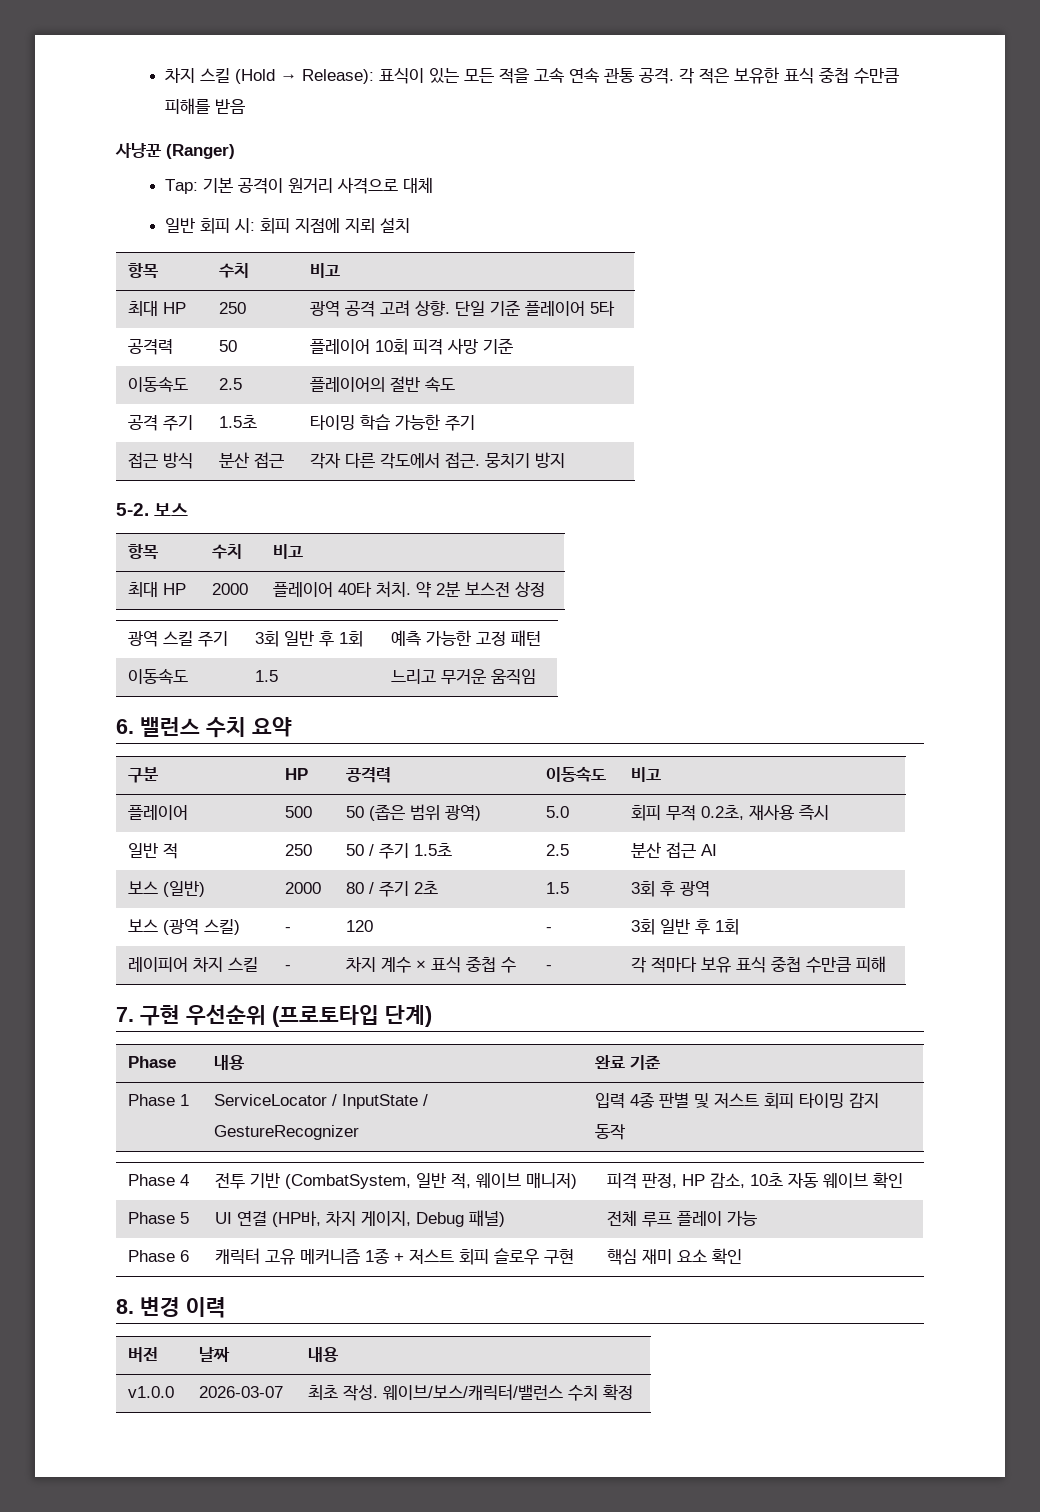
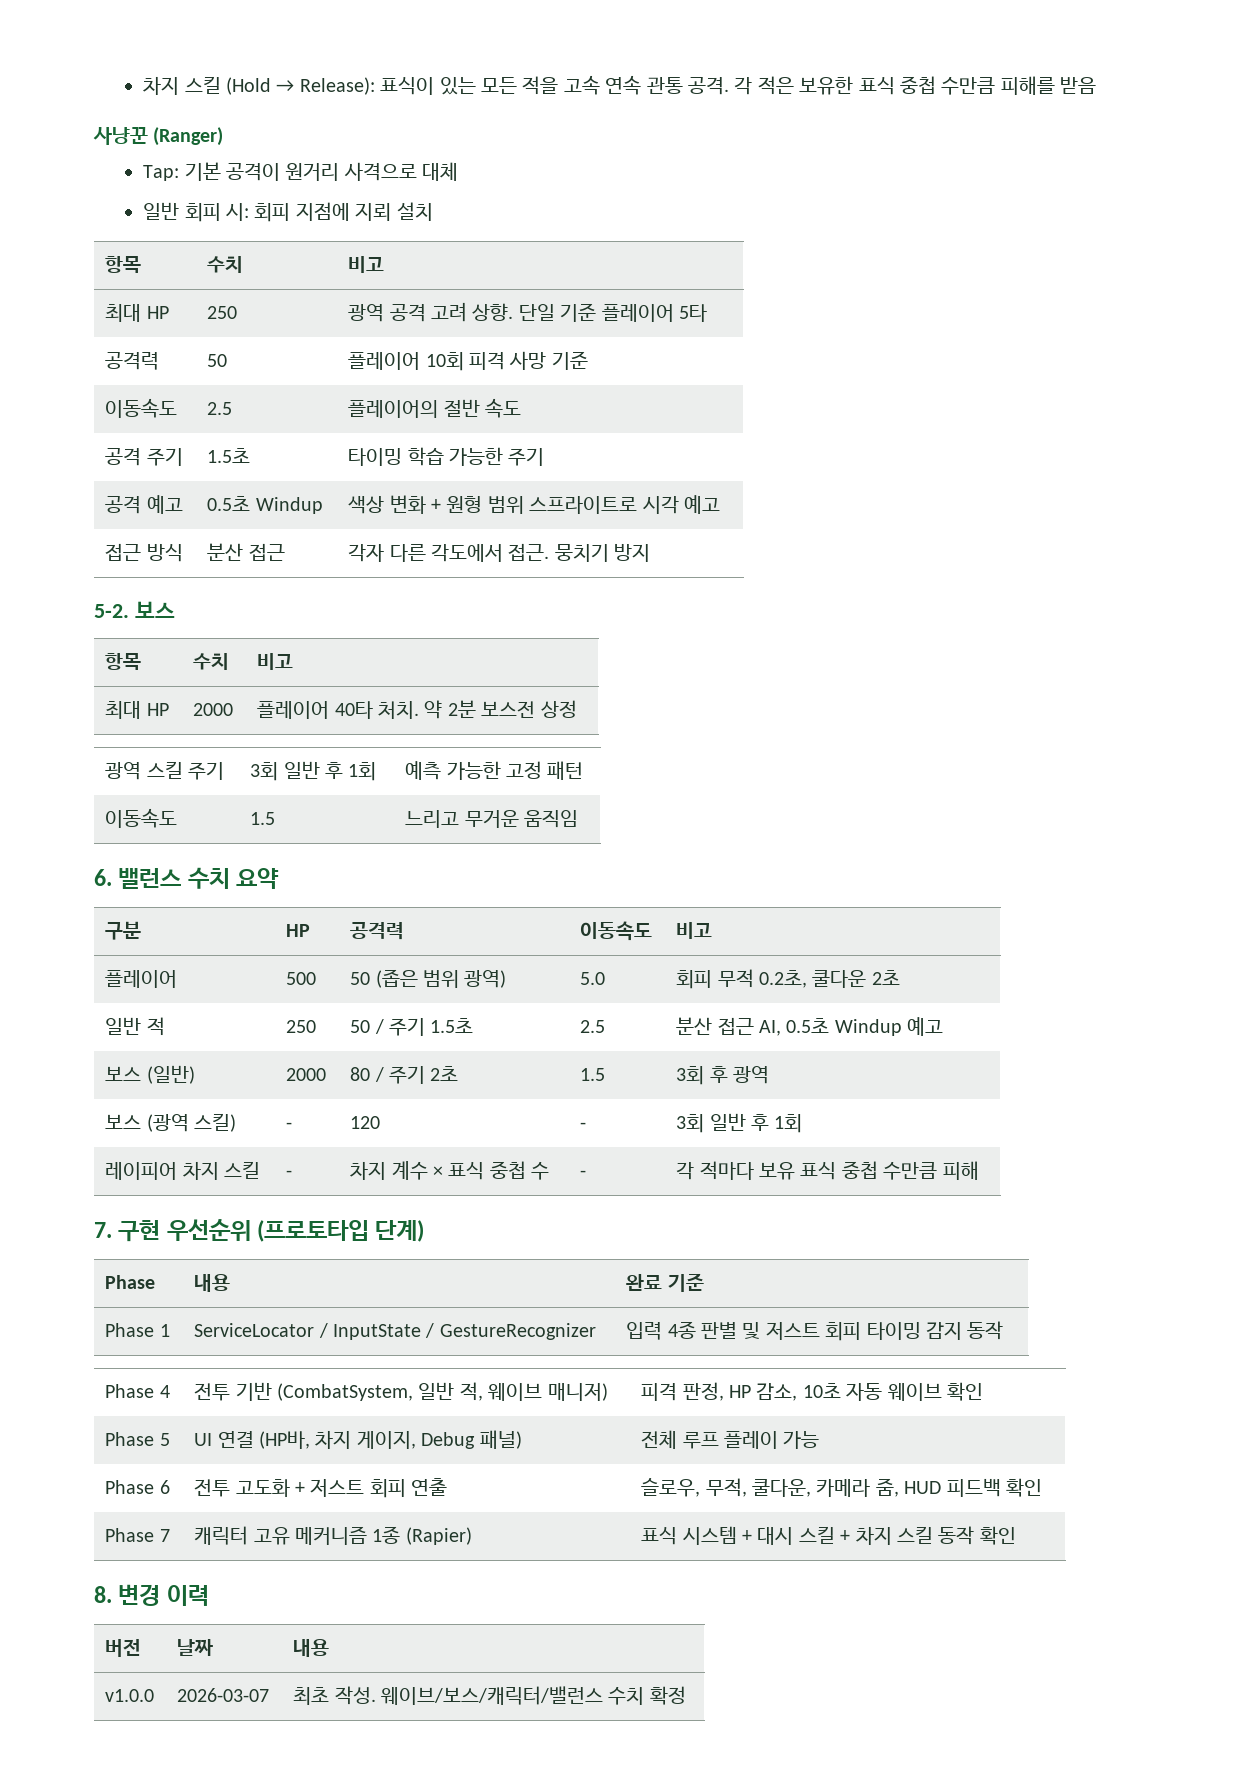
+ 공격 예고 | 0.5초 Windup | 색상 변화 + 원형 범위 스프라이트로 시각 예고
- 플레이어 | 500 | 50 (좁은 범위 광역) | 5.0 | 회피 무적 0.2초, 재사용 즉시
+ 플레이어 | 500 | 50 (좁은 범위 광역) | 5.0 | 회피 무적 0.2초, 쿨다운 2초
- 일반 적 | 250 | 50 / 주기 1.5초 | 2.5 | 분산 접근 AI
+ 일반 적 | 250 | 50 / 주기 1.5초 | 2.5 | 분산 접근 AI, 0.5초 Windup 예고
- Phase 6 | 캐릭터 고유 메커니즘 1종 + 저스트 회피 슬로우 구현 | 핵심 재미 요소 확인
+ Phase 6 | 전투 고도화 + 저스트 회피 연출 | 슬로우, 무적, 쿨다운, 카메라 줌, HUD 피드백 확인
+ Phase 7 | 캐릭터 고유 메커니즘 1종 (Rapier) | 표식 시스템 + 대시 스킬 + 차지 스킬 동작 확인

